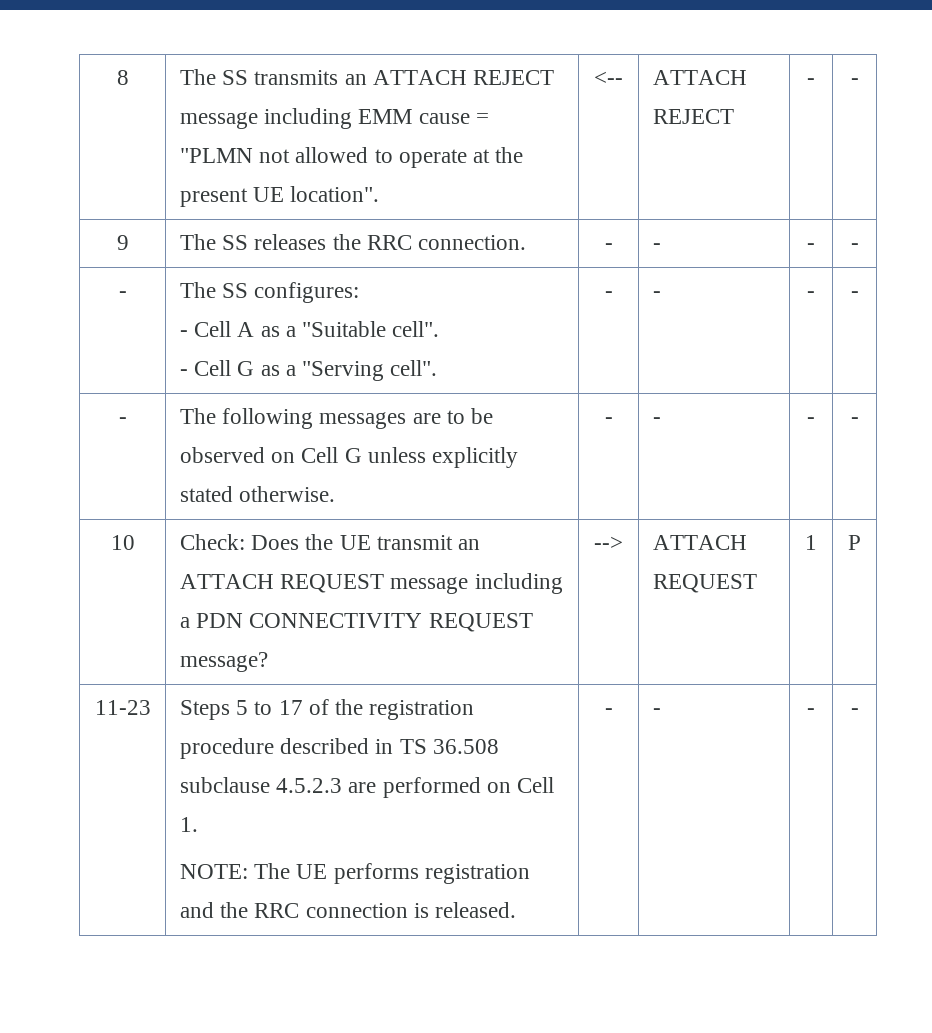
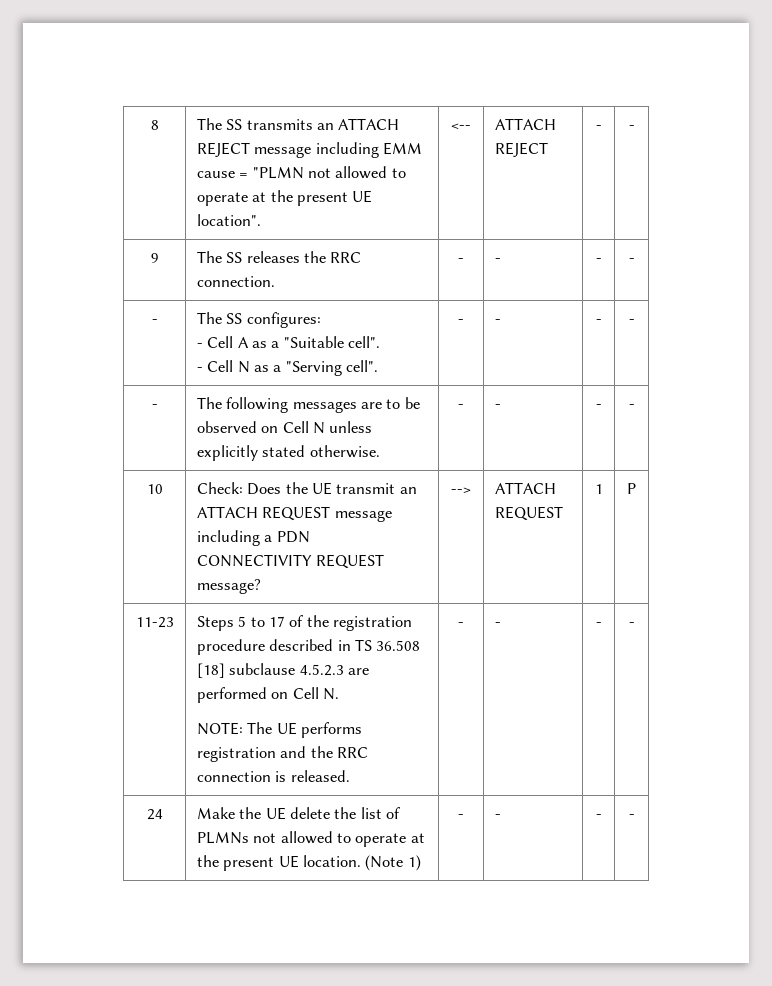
  - | The SS configures:
  - Cell A as a "Suitable cell".
- - Cell G as a "Serving cell". | - | - | - | -
+ - Cell N as a "Serving cell". | - | - | - | -
- - | The following messages are to be observed on Cell G unless explicitly stated otherwise. | - | - | - | -
+ - | The following messages are to be observed on Cell N unless explicitly stated otherwise. | - | - | - | -
- 11-23 | Steps 5 to 17 of the registration procedure described in TS 36.508 subclause 4.5.2.3 are performed on Cell 1.
+ 11-23 | Steps 5 to 17 of the registration procedure described in TS 36.508 [18] subclause 4.5.2.3 are performed on Cell N.
+ 24 | Make the UE delete the list of PLMNs not allowed to operate at the present UE location. (Note 1) | - | - | - | -

